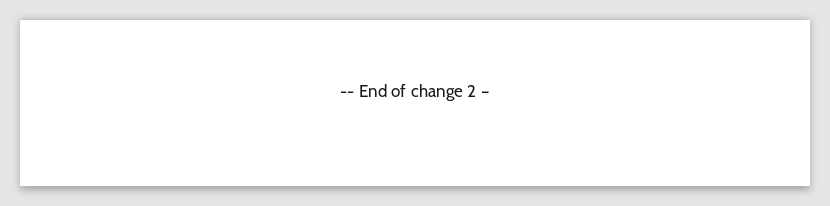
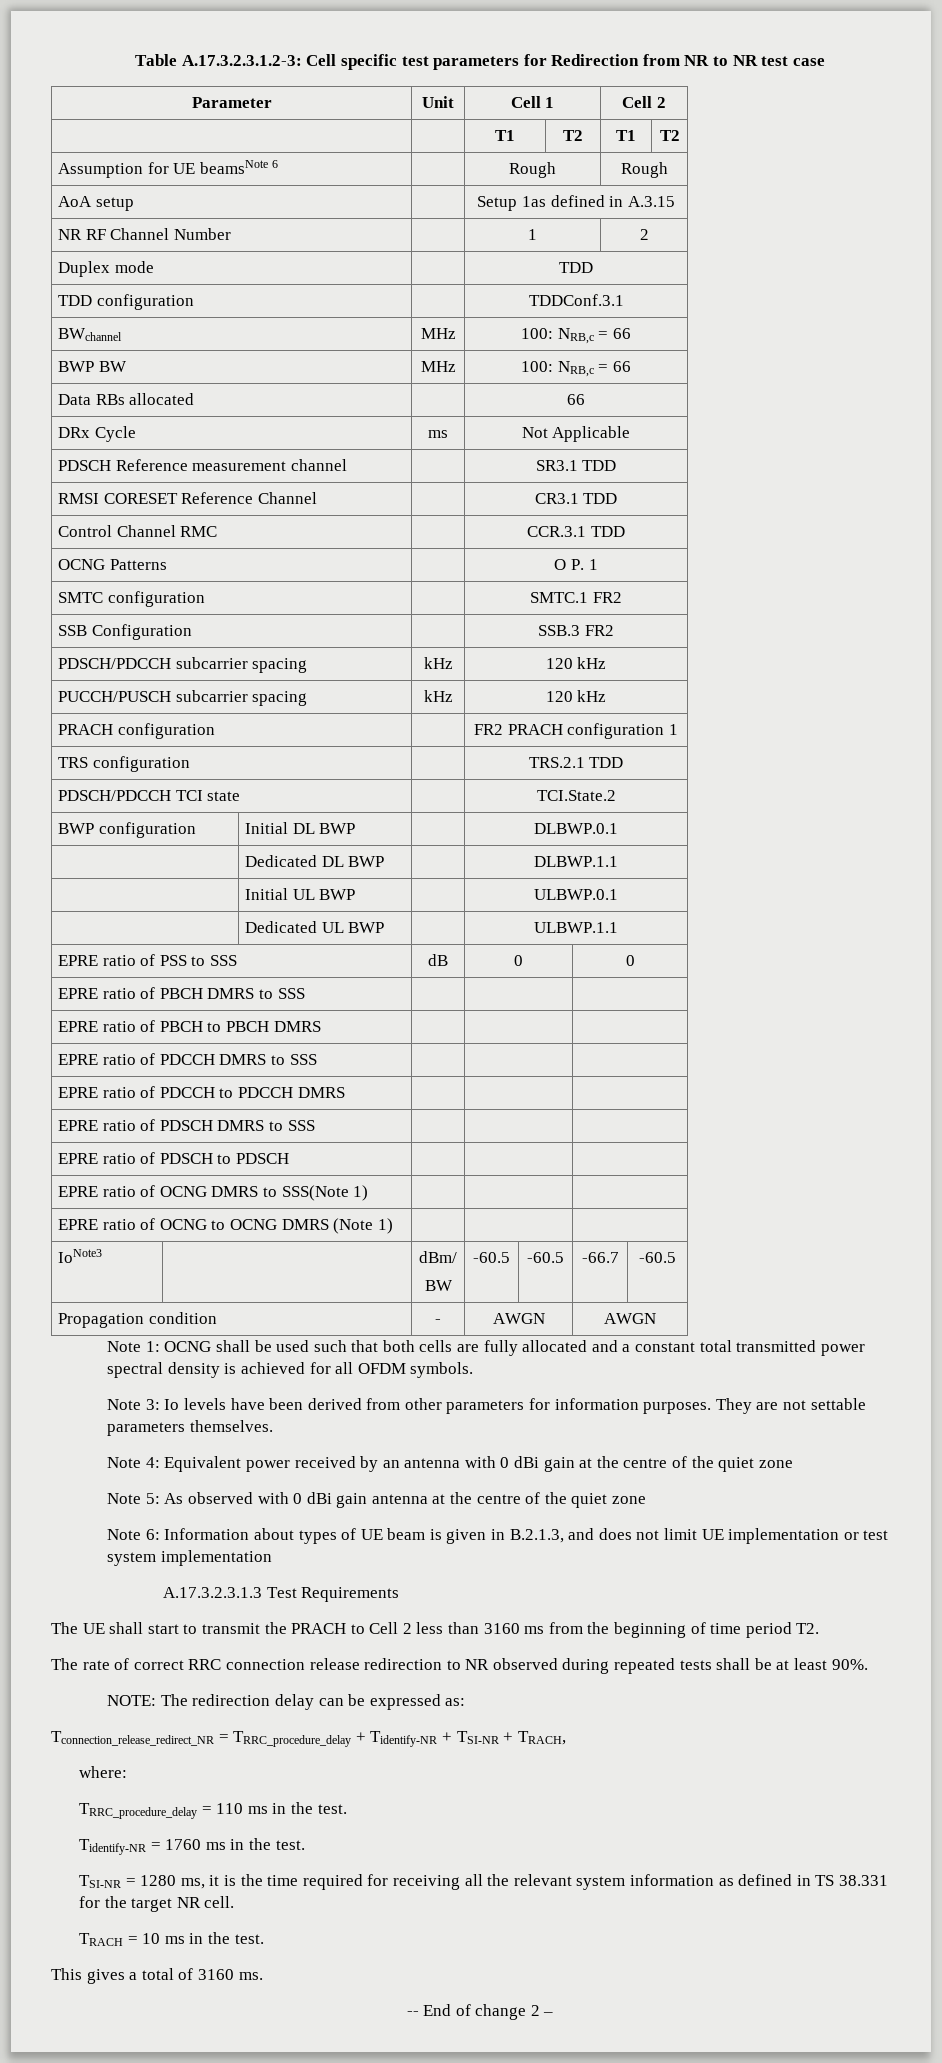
+ Table A.17.3.2.3.1.2-3: Cell specific test parameters for Redirection from NR to NR test case
+ Parameter | Unit | Cell 1 | Cell 2
+ | | T1 | T2 | T1 | T2
+ Assumption for UE beamsNote 6 | | Rough | Rough
+ AoA setup | | Setup 1as defined in A.3.15
+ NR RF Channel Number | | 1 | 2
+ Duplex mode | | TDD
+ TDD configuration | | TDDConf.3.1
+ BWchannel | MHz | 100: NRB,c = 66
+ BWP BW | MHz | 100: NRB,c = 66
+ Data RBs allocated | | 66
+ DRx Cycle | ms | Not Applicable
+ PDSCH Reference measurement channel | | SR3.1 TDD
+ RMSI CORESET Reference Channel | | CR3.1 TDD
+ Control Channel RMC | | CCR.3.1 TDD
+ OCNG Patterns | | O P. 1
+ SMTC configuration | | SMTC.1 FR2
+ SSB Configuration | | SSB.3 FR2
+ PDSCH/PDCCH subcarrier spacing | kHz | 120 kHz
+ PUCCH/PUSCH subcarrier spacing | kHz | 120 kHz
+ PRACH configuration | | FR2 PRACH configuration 1
+ TRS configuration | | TRS.2.1 TDD
+ PDSCH/PDCCH TCI state | | TCI.State.2
+ BWP configuration | Initial DL BWP | | DLBWP.0.1
+ | Dedicated DL BWP | | DLBWP.1.1
+ | Initial UL BWP | | ULBWP.0.1
+ | Dedicated UL BWP | | ULBWP.1.1
+ EPRE ratio of PSS to SSS | dB | 0 | 0
+ EPRE ratio of PBCH DMRS to SSS | | |
+ EPRE ratio of PBCH to PBCH DMRS | | |
+ EPRE ratio of PDCCH DMRS to SSS | | |
+ EPRE ratio of PDCCH to PDCCH DMRS | | |
+ EPRE ratio of PDSCH DMRS to SSS | | |
+ EPRE ratio of PDSCH to PDSCH | | |
+ EPRE ratio of OCNG DMRS to SSS(Note 1) | | |
+ EPRE ratio of OCNG to OCNG DMRS (Note 1) | | |
+ IoNote3 | | dBm/
+ BW | -60.5 | -60.5 | -66.7 | -60.5
+ Propagation condition | - | AWGN | AWGN
+ Note 1: OCNG shall be used such that both cells are fully allocated and a constant total transmitted power spectral density is achieved for all OFDM symbols.
+ Note 3: Io levels have been derived from other parameters for information purposes. They are not settable parameters themselves.
+ Note 4: Equivalent power received by an antenna with 0 dBi gain at the centre of the quiet zone
+ Note 5: As observed with 0 dBi gain antenna at the centre of the quiet zone
+ Note 6: Information about types of UE beam is given in B.2.1.3, and does not limit UE implementation or test system implementation
+ A.17.3.2.3.1.3 Test Requirements
+ The UE shall start to transmit the PRACH to Cell 2 less than 3160 ms from the beginning of time period T2.
+ The rate of correct RRC connection release redirection to NR observed during repeated tests shall be at least 90%.
+ NOTE: The redirection delay can be expressed as:
+ Tconnection_release_redirect_NR = TRRC_procedure_delay + Tidentify-NR + TSI-NR + TRACH,
+ where:
+ TRRC_procedure_delay = 110 ms in the test.
+ Tidentify-NR = 1760 ms in the test.
+ TSI-NR = 1280 ms, it is the time required for receiving all the relevant system information as defined in TS 38.331 for the target NR cell.
+ TRACH = 10 ms in the test.
+ This gives a total of 3160 ms.

